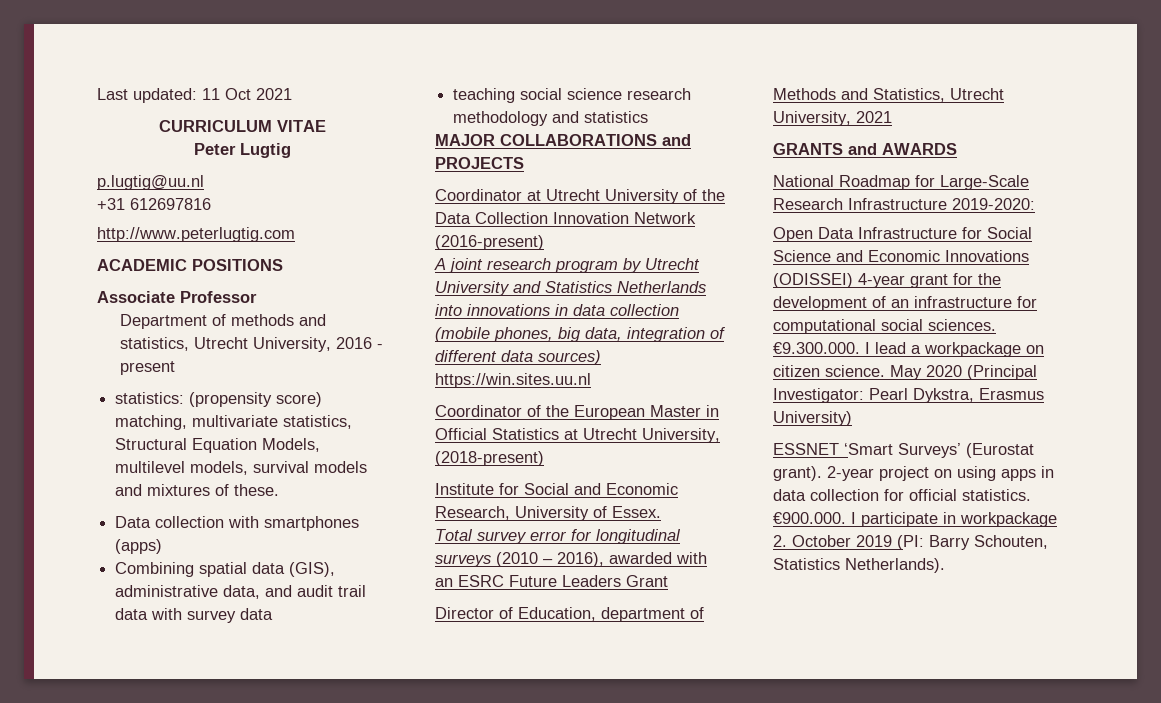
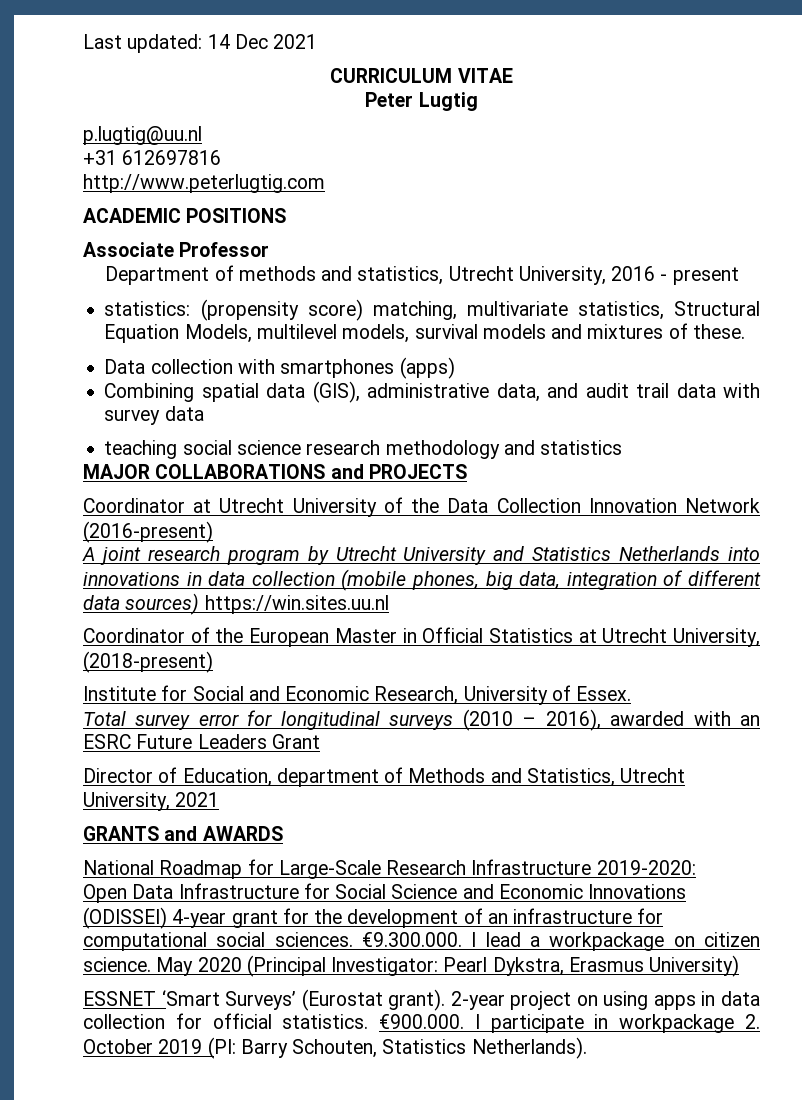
- Last updated: 11 Oct 2021
+ Last updated: 14 Dec 2021

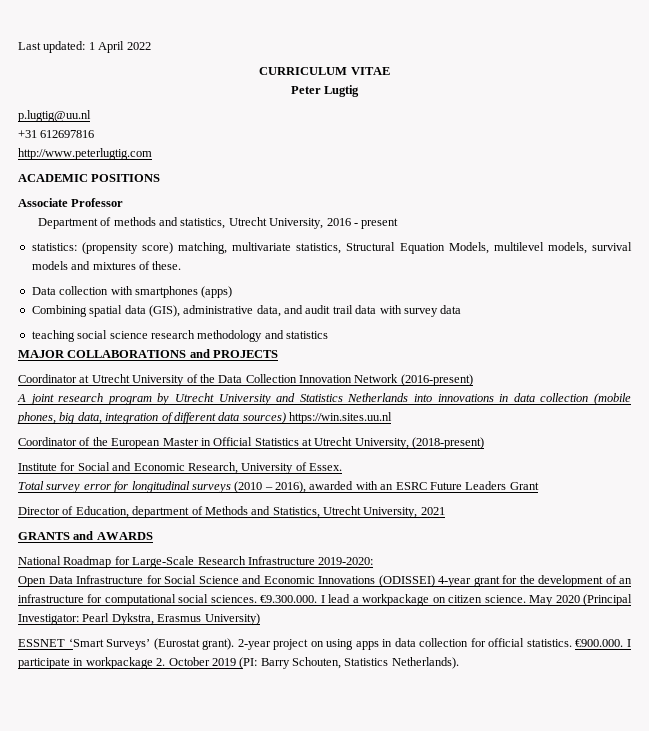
- Last updated: 14 Dec 2021
+ Last updated: 1 April 2022

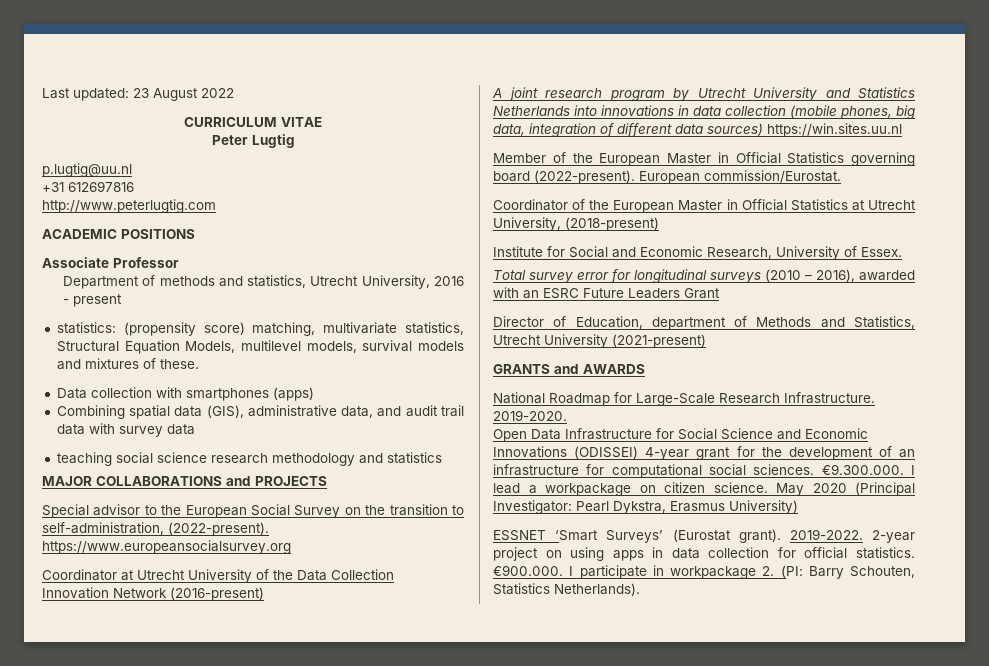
- Last updated: 1 April 2022
+ Last updated: 23 August 2022
+ Special advisor to the European Social Survey on the transition to self-administration, (2022-present). https://www.europeansocialsurvey.org
+ Member of the European Master in Official Statistics governing board (2022-present). European commission/Eurostat.
- Director of Education, department of Methods and Statistics, Utrecht University, 2021
+ Director of Education, department of Methods and Statistics, Utrecht University (2021-present)
- National Roadmap for Large-Scale Research Infrastructure 2019-2020:
+ National Roadmap for Large-Scale Research Infrastructure. 2019-2020.
+ 2019-2022.
- €900.000. I participate in workpackage 2. October 2019 (PI: Barry Schouten, Statistics Netherlands).
+ €900.000. I participate in workpackage 2. (PI: Barry Schouten, Statistics Netherlands).

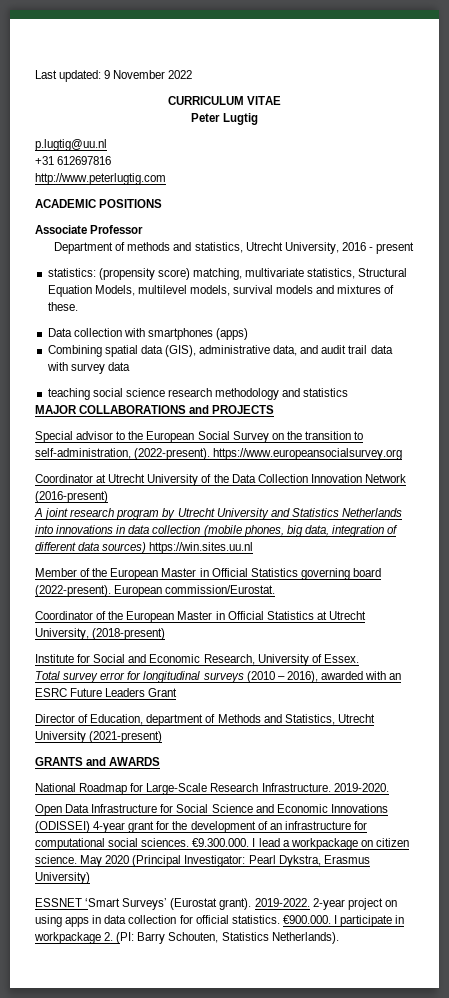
- Last updated: 23 August 2022
+ Last updated: 9 November 2022

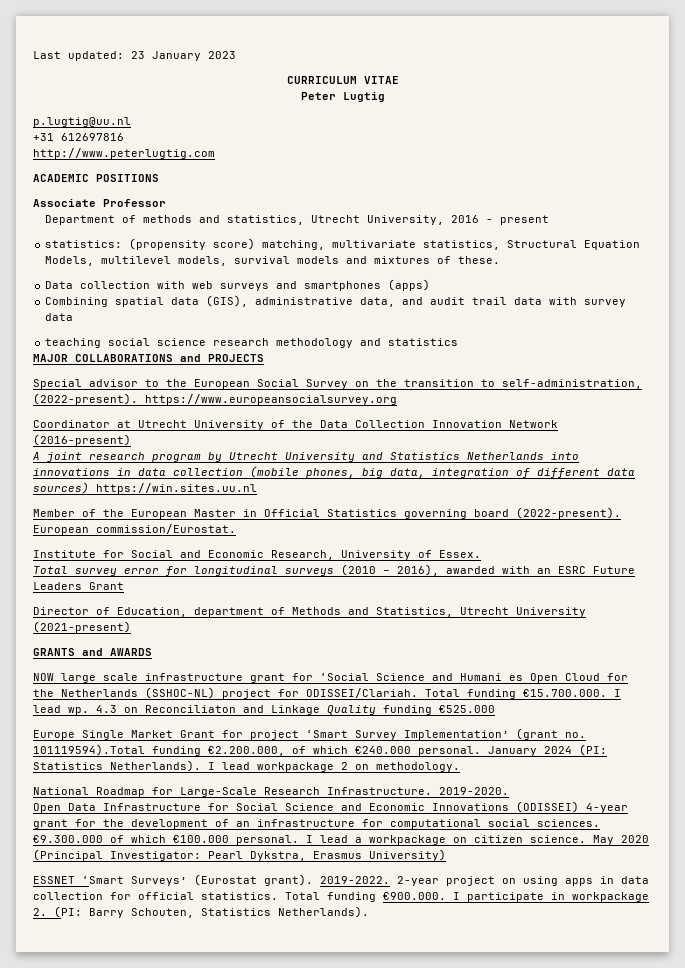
- Last updated: 9 November 2022
+ Last updated: 23 January 2023
- Data collection with smartphones (apps)
+ Data collection with web surveys and smartphones (apps)
- Coordinator of the European Master in Official Statistics at Utrecht University, (2018-present)
+ NOW large scale infrastructure grant for ‘Social Science and Humani es Open Cloud for the Netherlands (SSHOC-NL) project for ODISSEI/Clariah. Total funding €15.700.000. I lead wp. 4.3 on Reconciliaton and Linkage Quality funding €525.000
+ Europe Single Market Grant for project ‘Smart Survey Implementation’ (grant no. 101119594).Total funding €2.200.000, of which €240.000 personal. January 2024 (PI: Statistics Netherlands). I lead workpackage 2 on methodology.
- €9.300.000. I lead a workpackage on citizen science.
+ €9.300.000 of which €100.000 personal. I lead a workpackage on citizen science.
- €900.000. I participate in workpackage 2. (PI: Barry Schouten, Statistics Netherlands).
+ Total funding €900.000. I participate in workpackage 2. (PI: Barry Schouten, Statistics Netherlands).

